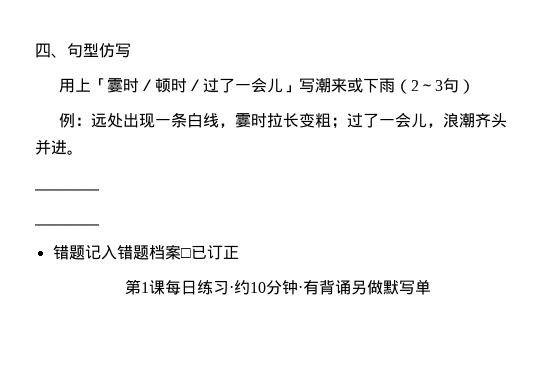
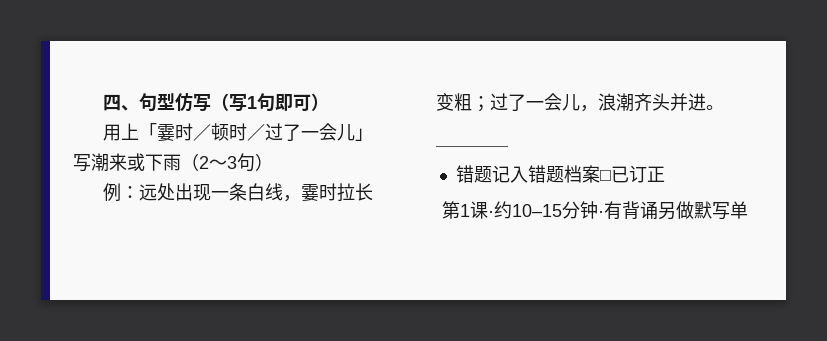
- 四、句型仿写
+ 四、句型仿写（写1句即可）
  例：远处出现一条白线，霎时拉长变粗；过了一会儿，浪潮齐头并进。
- ＿＿＿＿
- 第1课每日练习·约10分钟·有背诵另做默写单
+ 第1课·约10–15分钟·有背诵另做默写单

